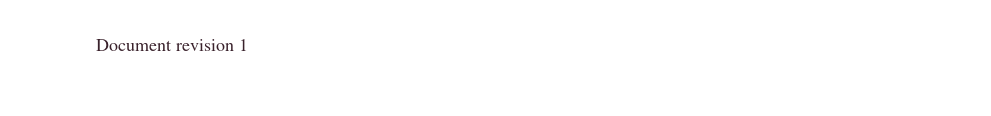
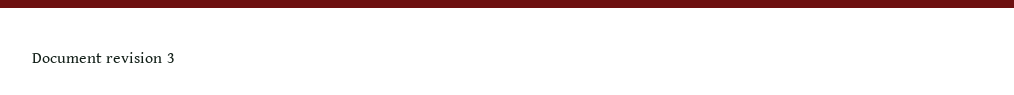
- Document revision 1
+ Document revision 3

